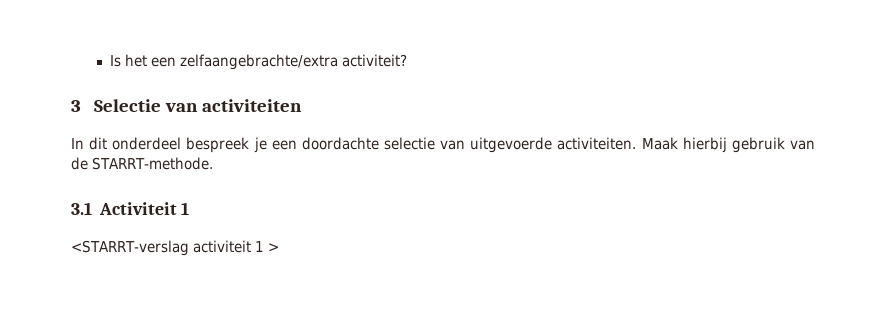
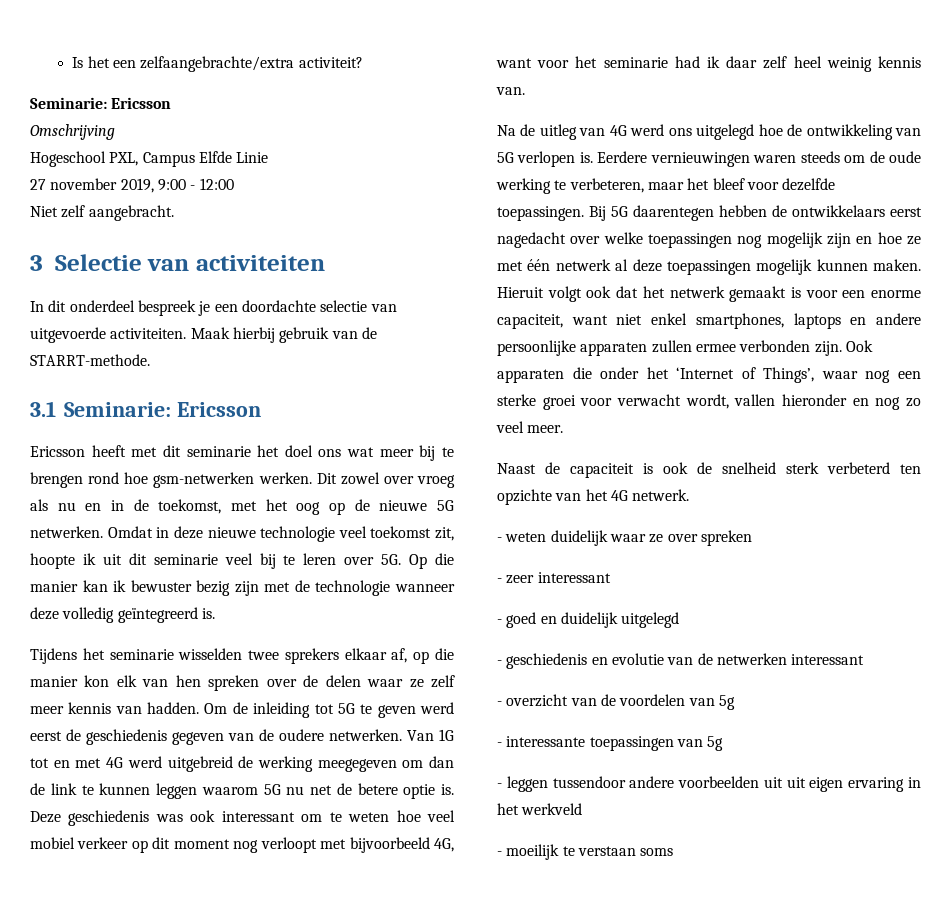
  Is het een zelfaangebrachte/extra activiteit?
+ Seminarie: Ericsson
+ Omschrijving
+ Hogeschool PXL, Campus Elfde Linie
+ 27 november 2019, 9:00 - 12:00
+ Niet zelf aangebracht.
- 3.1 Activiteit 1
- <STARRT-verslag activiteit 1 >
+ 3.1 Seminarie: Ericsson
+ Ericsson heeft met dit seminarie het doel ons wat meer bij te brengen rond hoe gsm-netwerken werken. Dit zowel over vroeg als nu en in de toekomst, met het oog op de nieuwe 5G netwerken. Omdat in deze nieuwe technologie veel toekomst zit, hoopte ik uit dit seminarie veel bij te leren over 5G. Op die manier kan ik bewuster bezig zijn met de technologie wanneer deze volledig geïntegreerd is.
+ Tijdens het seminarie wisselden twee sprekers elkaar af, op die manier kon elk van hen spreken over de delen waar ze zelf meer kennis van hadden. Om de inleiding tot 5G te geven werd eerst de geschiedenis gegeven van de oudere netwerken. Van 1G tot en met 4G werd uitgebreid de werking meegegeven om dan de link te kunnen leggen waarom 5G nu net de betere optie is. Deze geschiedenis was ook interessant om te weten hoe veel mobiel verkeer op dit moment nog verloopt met bijvoorbeeld 4G, want voor het seminarie had ik daar zelf heel weinig kennis van.
+ Na de uitleg van 4G werd ons uitgelegd hoe de ontwikkeling van 5G verlopen is. Eerdere vernieuwingen waren steeds om de oude werking te verbeteren, maar het bleef voor dezelfde toepassingen. Bij 5G daarentegen hebben de ontwikkelaars eerst nagedacht over welke toepassingen nog mogelijk zijn en hoe ze met één netwerk al deze toepassingen mogelijk kunnen maken. Hieruit volgt ook dat het netwerk gemaakt is voor een enorme capaciteit, want niet enkel smartphones, laptops en andere persoonlijke apparaten zullen ermee verbonden zijn. Ook apparaten die onder het ‘Internet of Things’, waar nog een sterke groei voor verwacht wordt, vallen hieronder en nog zo veel meer.
+ Naast de capaciteit is ook de snelheid sterk verbeterd ten opzichte van het 4G netwerk.
+ - weten duidelijk waar ze over spreken
+ - zeer interessant
+ - goed en duidelijk uitgelegd
+ - geschiedenis en evolutie van de netwerken interessant
+ - overzicht van de voordelen van 5g
+ - interessante toepassingen van 5g
+ - leggen tussendoor andere voorbeelden uit uit eigen ervaring in het werkveld
+ - moeilijk te verstaan soms

